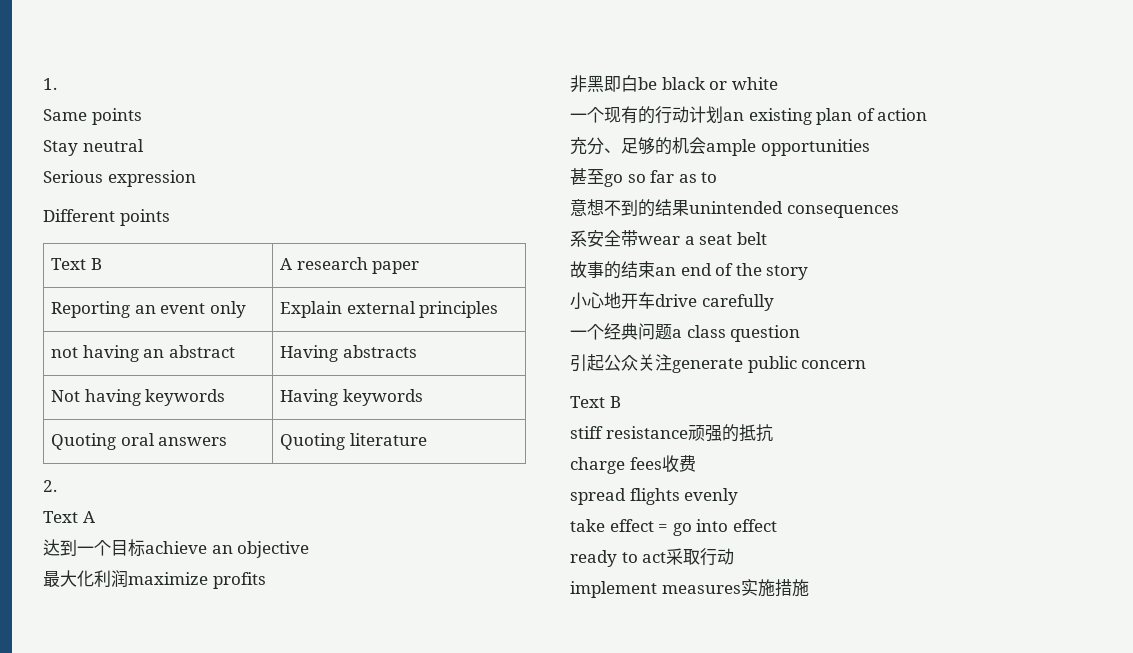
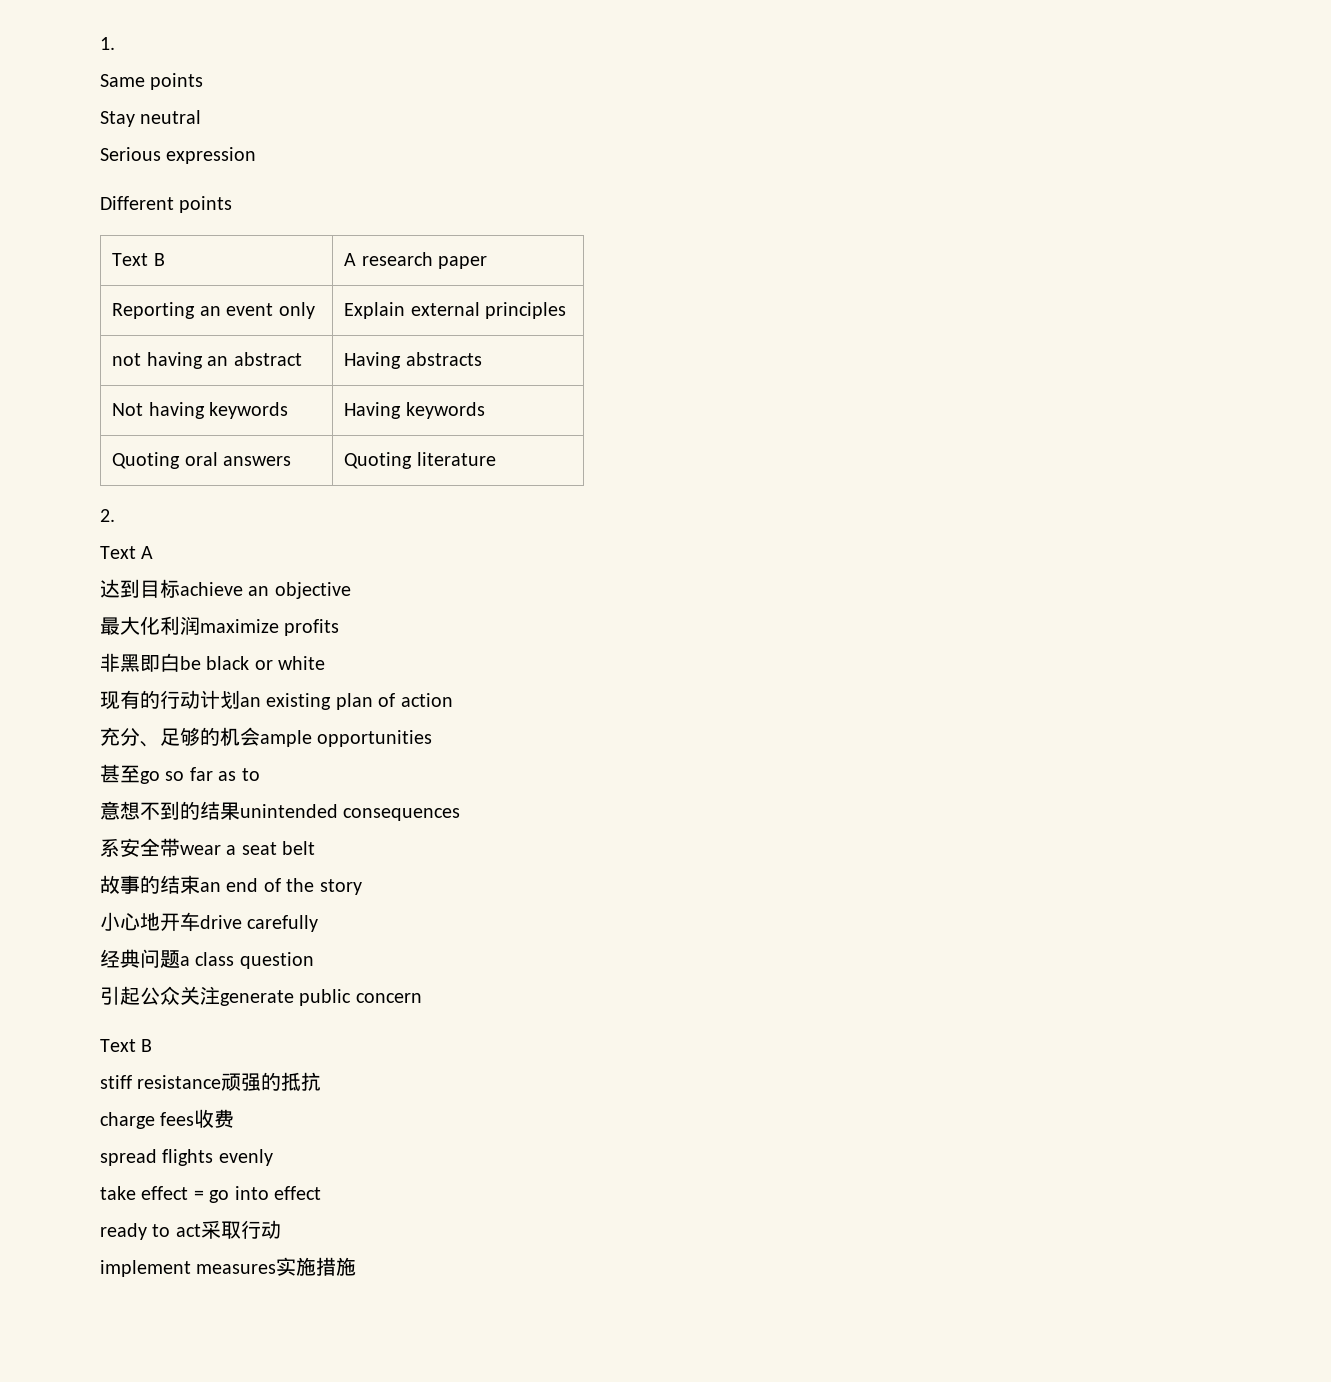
- 达到一个目标achieve an objective
+ 达到目标achieve an objective
- 一个现有的行动计划an existing plan of action
+ 现有的行动计划an existing plan of action
- 一个经典问题a class question
+ 经典问题a class question

